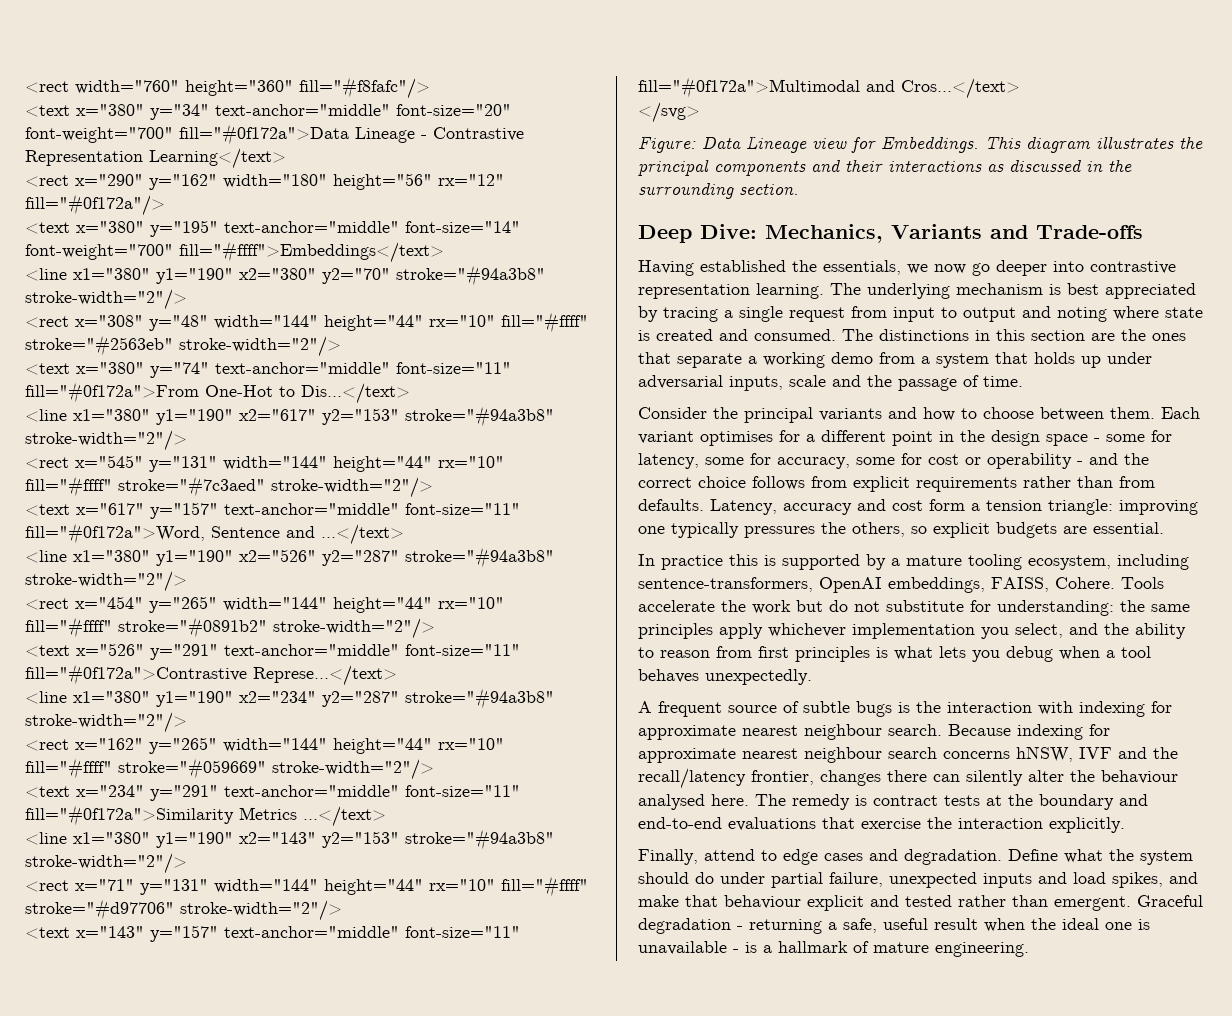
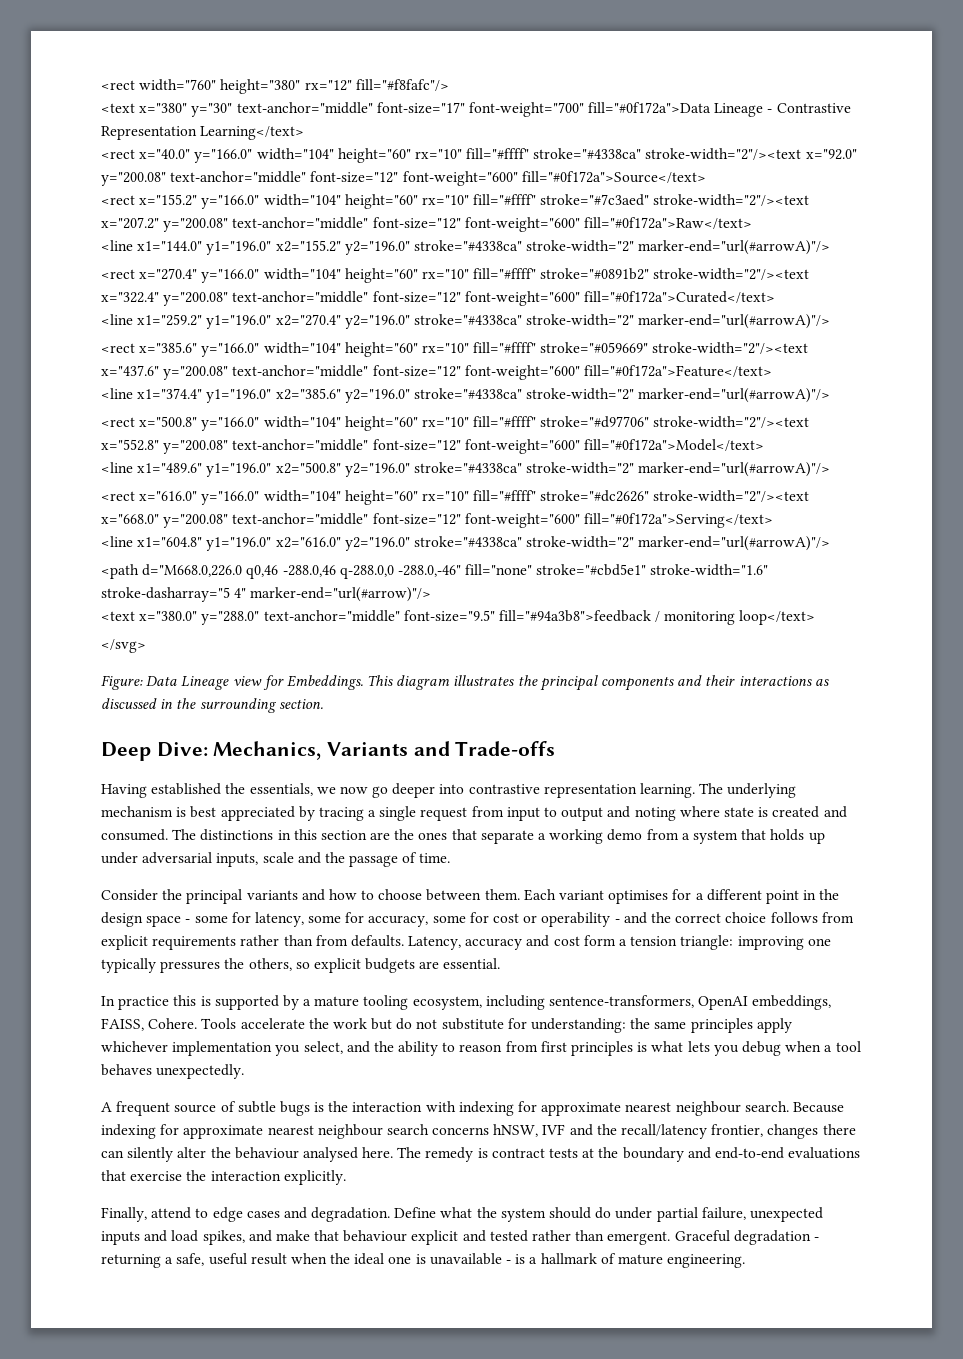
- <rect width="760" height="360" fill="#f8fafc"/>
+ <rect width="760" height="380" rx="12" fill="#f8fafc"/>
- <text x="380" y="34" text-anchor="middle" font-size="20" font-weight="700" fill="#0f172a">Data Lineage - Contrastive Representation Learning</text>
+ <text x="380" y="30" text-anchor="middle" font-size="17" font-weight="700" fill="#0f172a">Data Lineage - Contrastive Representation Learning</text>
- <rect x="290" y="162" width="180" height="56" rx="12" fill="#0f172a"/>
- <text x="380" y="195" text-anchor="middle" font-size="14" font-weight="700" fill="#ffff">Embeddings</text>
- <line x1="380" y1="190" x2="380" y2="70" stroke="#94a3b8" stroke-width="2"/>
- <rect x="308" y="48" width="144" height="44" rx="10" fill="#ffff" stroke="#2563eb" stroke-width="2"/>
- <text x="380" y="74" text-anchor="middle" font-size="11" fill="#0f172a">From One-Hot to Dis…</text>
- <line x1="380" y1="190" x2="617" y2="153" stroke="#94a3b8" stroke-width="2"/>
- <rect x="545" y="131" width="144" height="44" rx="10" fill="#ffff" stroke="#7c3aed" stroke-width="2"/>
- <text x="617" y="157" text-anchor="middle" font-size="11" fill="#0f172a">Word, Sentence and …</text>
- <line x1="380" y1="190" x2="526" y2="287" stroke="#94a3b8" stroke-width="2"/>
- <rect x="454" y="265" width="144" height="44" rx="10" fill="#ffff" stroke="#0891b2" stroke-width="2"/>
- <text x="526" y="291" text-anchor="middle" font-size="11" fill="#0f172a">Contrastive Represe…</text>
- <line x1="380" y1="190" x2="234" y2="287" stroke="#94a3b8" stroke-width="2"/>
- <rect x="162" y="265" width="144" height="44" rx="10" fill="#ffff" stroke="#059669" stroke-width="2"/>
- <text x="234" y="291" text-anchor="middle" font-size="11" fill="#0f172a">Similarity Metrics …</text>
- <line x1="380" y1="190" x2="143" y2="153" stroke="#94a3b8" stroke-width="2"/>
- <rect x="71" y="131" width="144" height="44" rx="10" fill="#ffff" stroke="#d97706" stroke-width="2"/>
- <text x="143" y="157" text-anchor="middle" font-size="11" fill="#0f172a">Multimodal and Cros…</text>
+ <rect x="40.0" y="166.0" width="104" height="60" rx="10" fill="#ffff" stroke="#4338ca" stroke-width="2"/><text x="92.0" y="200.08" text-anchor="middle" font-size="12" font-weight="600" fill="#0f172a">Source</text>
+ <rect x="155.2" y="166.0" width="104" height="60" rx="10" fill="#ffff" stroke="#7c3aed" stroke-width="2"/><text x="207.2" y="200.08" text-anchor="middle" font-size="12" font-weight="600" fill="#0f172a">Raw</text>
+ <line x1="144.0" y1="196.0" x2="155.2" y2="196.0" stroke="#4338ca" stroke-width="2" marker-end="url(#arrowA)"/>
+ <rect x="270.4" y="166.0" width="104" height="60" rx="10" fill="#ffff" stroke="#0891b2" stroke-width="2"/><text x="322.4" y="200.08" text-anchor="middle" font-size="12" font-weight="600" fill="#0f172a">Curated</text>
+ <line x1="259.2" y1="196.0" x2="270.4" y2="196.0" stroke="#4338ca" stroke-width="2" marker-end="url(#arrowA)"/>
+ <rect x="385.6" y="166.0" width="104" height="60" rx="10" fill="#ffff" stroke="#059669" stroke-width="2"/><text x="437.6" y="200.08" text-anchor="middle" font-size="12" font-weight="600" fill="#0f172a">Feature</text>
+ <line x1="374.4" y1="196.0" x2="385.6" y2="196.0" stroke="#4338ca" stroke-width="2" marker-end="url(#arrowA)"/>
+ <rect x="500.8" y="166.0" width="104" height="60" rx="10" fill="#ffff" stroke="#d97706" stroke-width="2"/><text x="552.8" y="200.08" text-anchor="middle" font-size="12" font-weight="600" fill="#0f172a">Model</text>
+ <line x1="489.6" y1="196.0" x2="500.8" y2="196.0" stroke="#4338ca" stroke-width="2" marker-end="url(#arrowA)"/>
+ <rect x="616.0" y="166.0" width="104" height="60" rx="10" fill="#ffff" stroke="#dc2626" stroke-width="2"/><text x="668.0" y="200.08" text-anchor="middle" font-size="12" font-weight="600" fill="#0f172a">Serving</text>
+ <line x1="604.8" y1="196.0" x2="616.0" y2="196.0" stroke="#4338ca" stroke-width="2" marker-end="url(#arrowA)"/>
+ <path d="M668.0,226.0 q0,46 -288.0,46 q-288.0,0 -288.0,-46" fill="none" stroke="#cbd5e1" stroke-width="1.6" stroke-dasharray="5 4" marker-end="url(#arrow)"/>
+ <text x="380.0" y="288.0" text-anchor="middle" font-size="9.5" fill="#94a3b8">feedback / monitoring loop</text>

